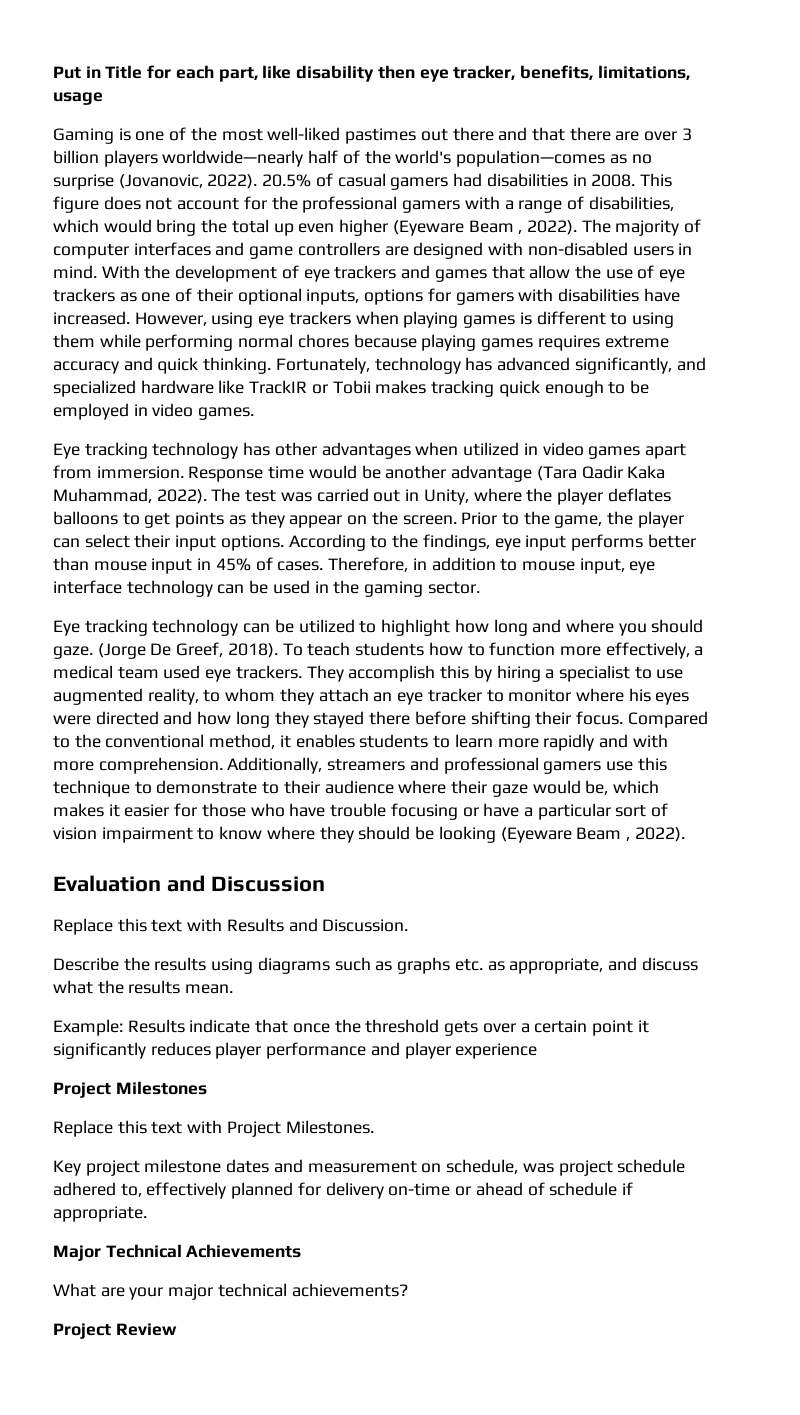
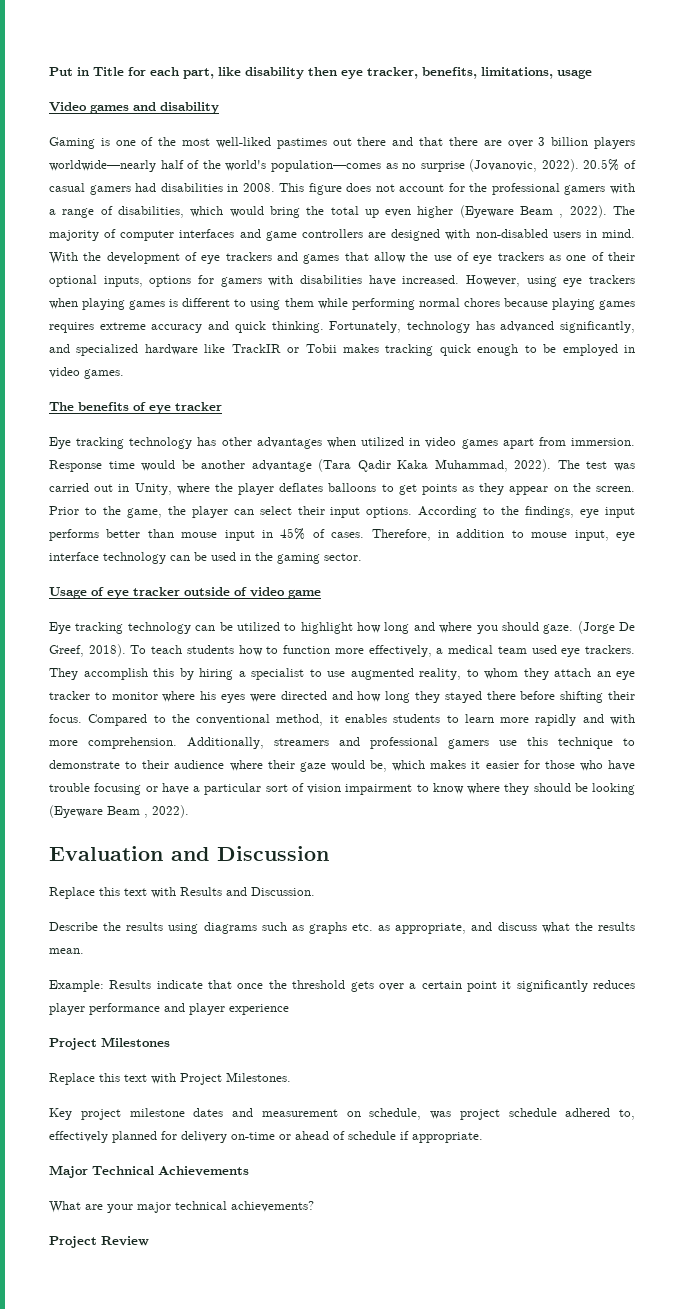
+ Video games and disability
+ The benefits of eye tracker
+ Usage of eye tracker outside of video game

